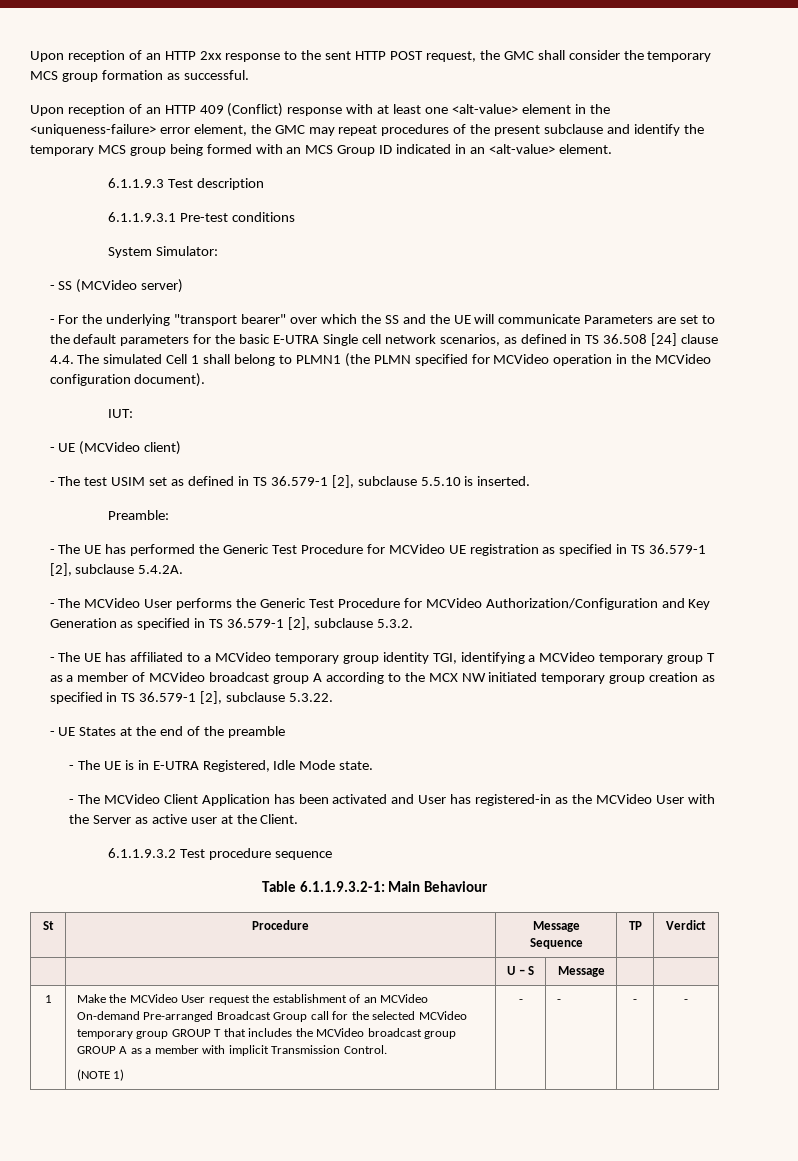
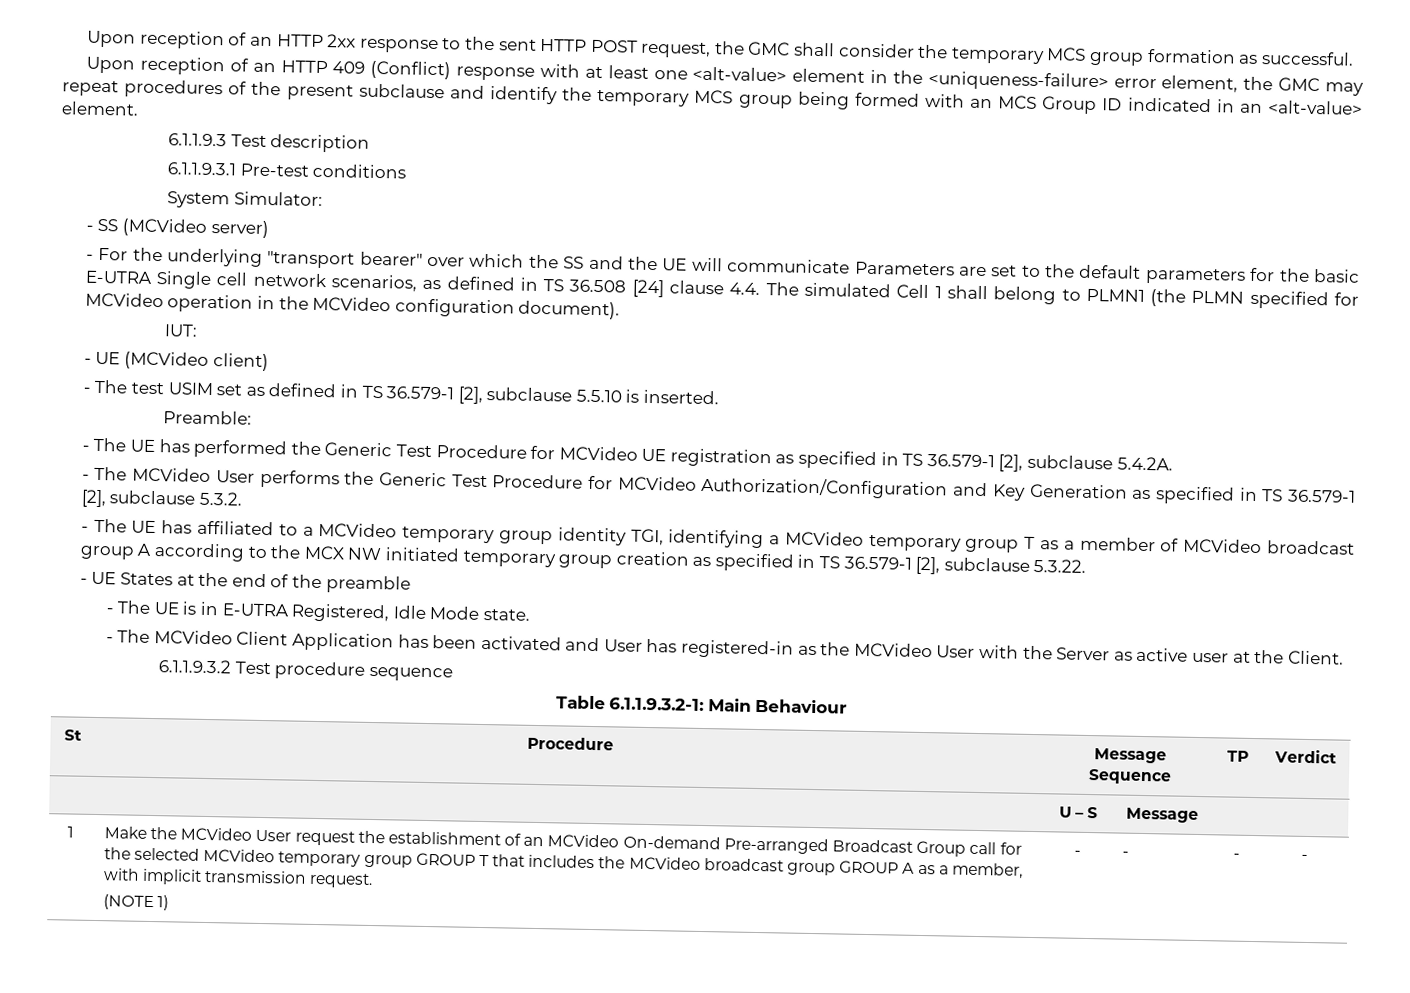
- Make the MCVideo User request the establishment of an MCVideo On-demand Pre-arranged Broadcast Group call for the selected MCVideo temporary group GROUP T that includes the MCVideo broadcast group GROUP A as a member with implicit Transmission Control.
+ Make the MCVideo User request the establishment of an MCVideo On-demand Pre-arranged Broadcast Group call for the selected MCVideo temporary group GROUP T that includes the MCVideo broadcast group GROUP A as a member, with implicit transmission request.

